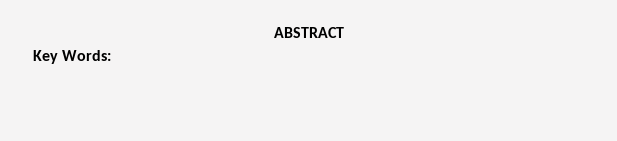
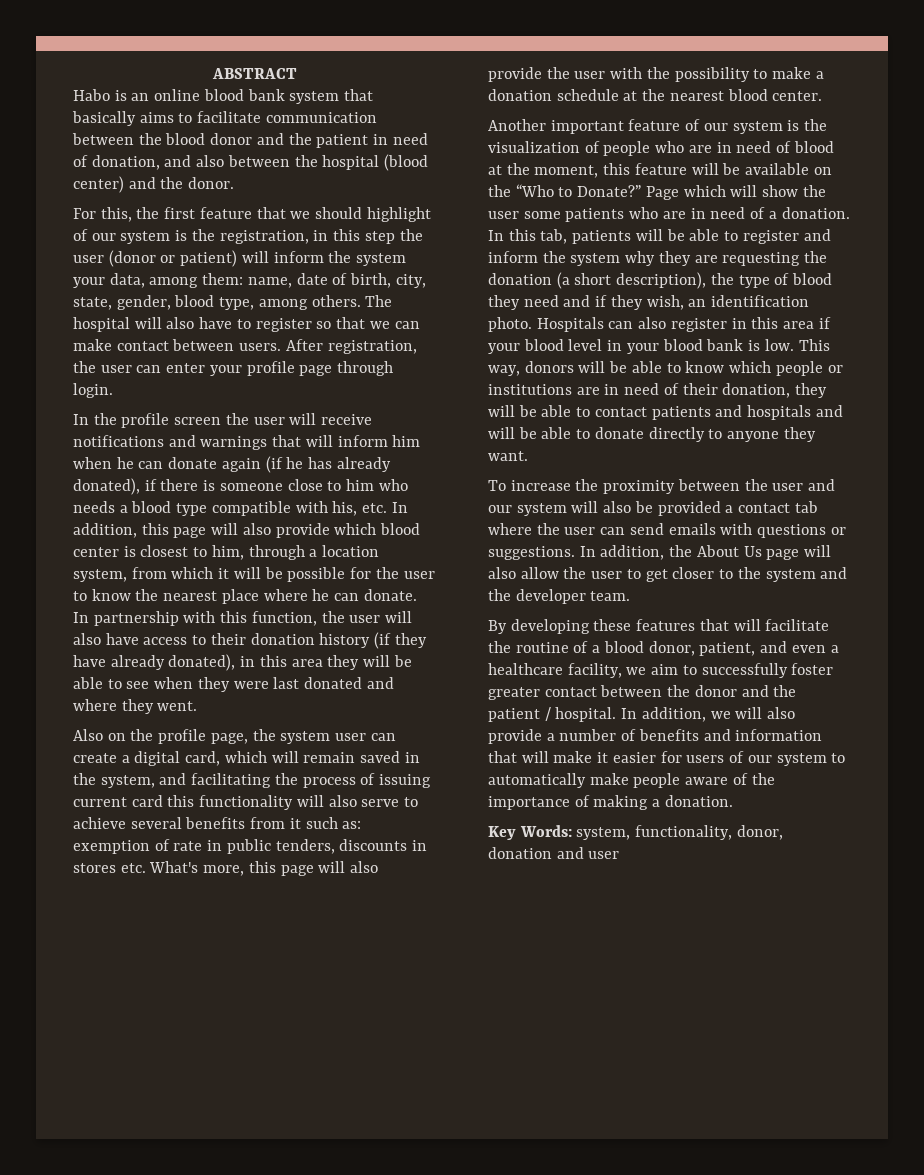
- Key Words:
+ Habo is an online blood bank system that basically aims to facilitate communication between the blood donor and the patient in need of donation, and also between the hospital (blood center) and the donor.
+ For this, the first feature that we should highlight of our system is the registration, in this step the user (donor or patient) will inform the system your data, among them: name, date of birth, city, state, gender, blood type, among others. The hospital will also have to register so that we can make contact between users. After registration, the user can enter your profile page through login.
+ In the profile screen the user will receive notifications and warnings that will inform him when he can donate again (if he has already donated), if there is someone close to him who needs a blood type compatible with his, etc. In addition, this page will also provide which blood center is closest to him, through a location system, from which it will be possible for the user to know the nearest place where he can donate. In partnership with this function, the user will also have access to their donation history (if they have already donated), in this area they will be able to see when they were last donated and where they went.
+ Also on the profile page, the system user can create a digital card, which will remain saved in the system, and facilitating the process of issuing current card this functionality will also serve to achieve several benefits from it such as: exemption of rate in public tenders, discounts in stores etc. What's more, this page will also provide the user with the possibility to make a donation schedule at the nearest blood center.
+ Another important feature of our system is the visualization of people who are in need of blood at the moment, this feature will be available on the “Who to Donate?” Page which will show the user some patients who are in need of a donation. In this tab, patients will be able to register and inform the system why they are requesting the donation (a short description), the type of blood they need and if they wish, an identification photo. Hospitals can also register in this area if your blood level in your blood bank is low. This way, donors will be able to know which people or institutions are in need of their donation, they will be able to contact patients and hospitals and will be able to donate directly to anyone they want.
+ To increase the proximity between the user and our system will also be provided a contact tab where the user can send emails with questions or suggestions. In addition, the About Us page will also allow the user to get closer to the system and the developer team.
+ By developing these features that will facilitate the routine of a blood donor, patient, and even a healthcare facility, we aim to successfully foster greater contact between the donor and the patient / hospital. In addition, we will also provide a number of benefits and information that will make it easier for users of our system to automatically make people aware of the importance of making a donation.
+ Key Words: system, functionality, donor, donation and user

